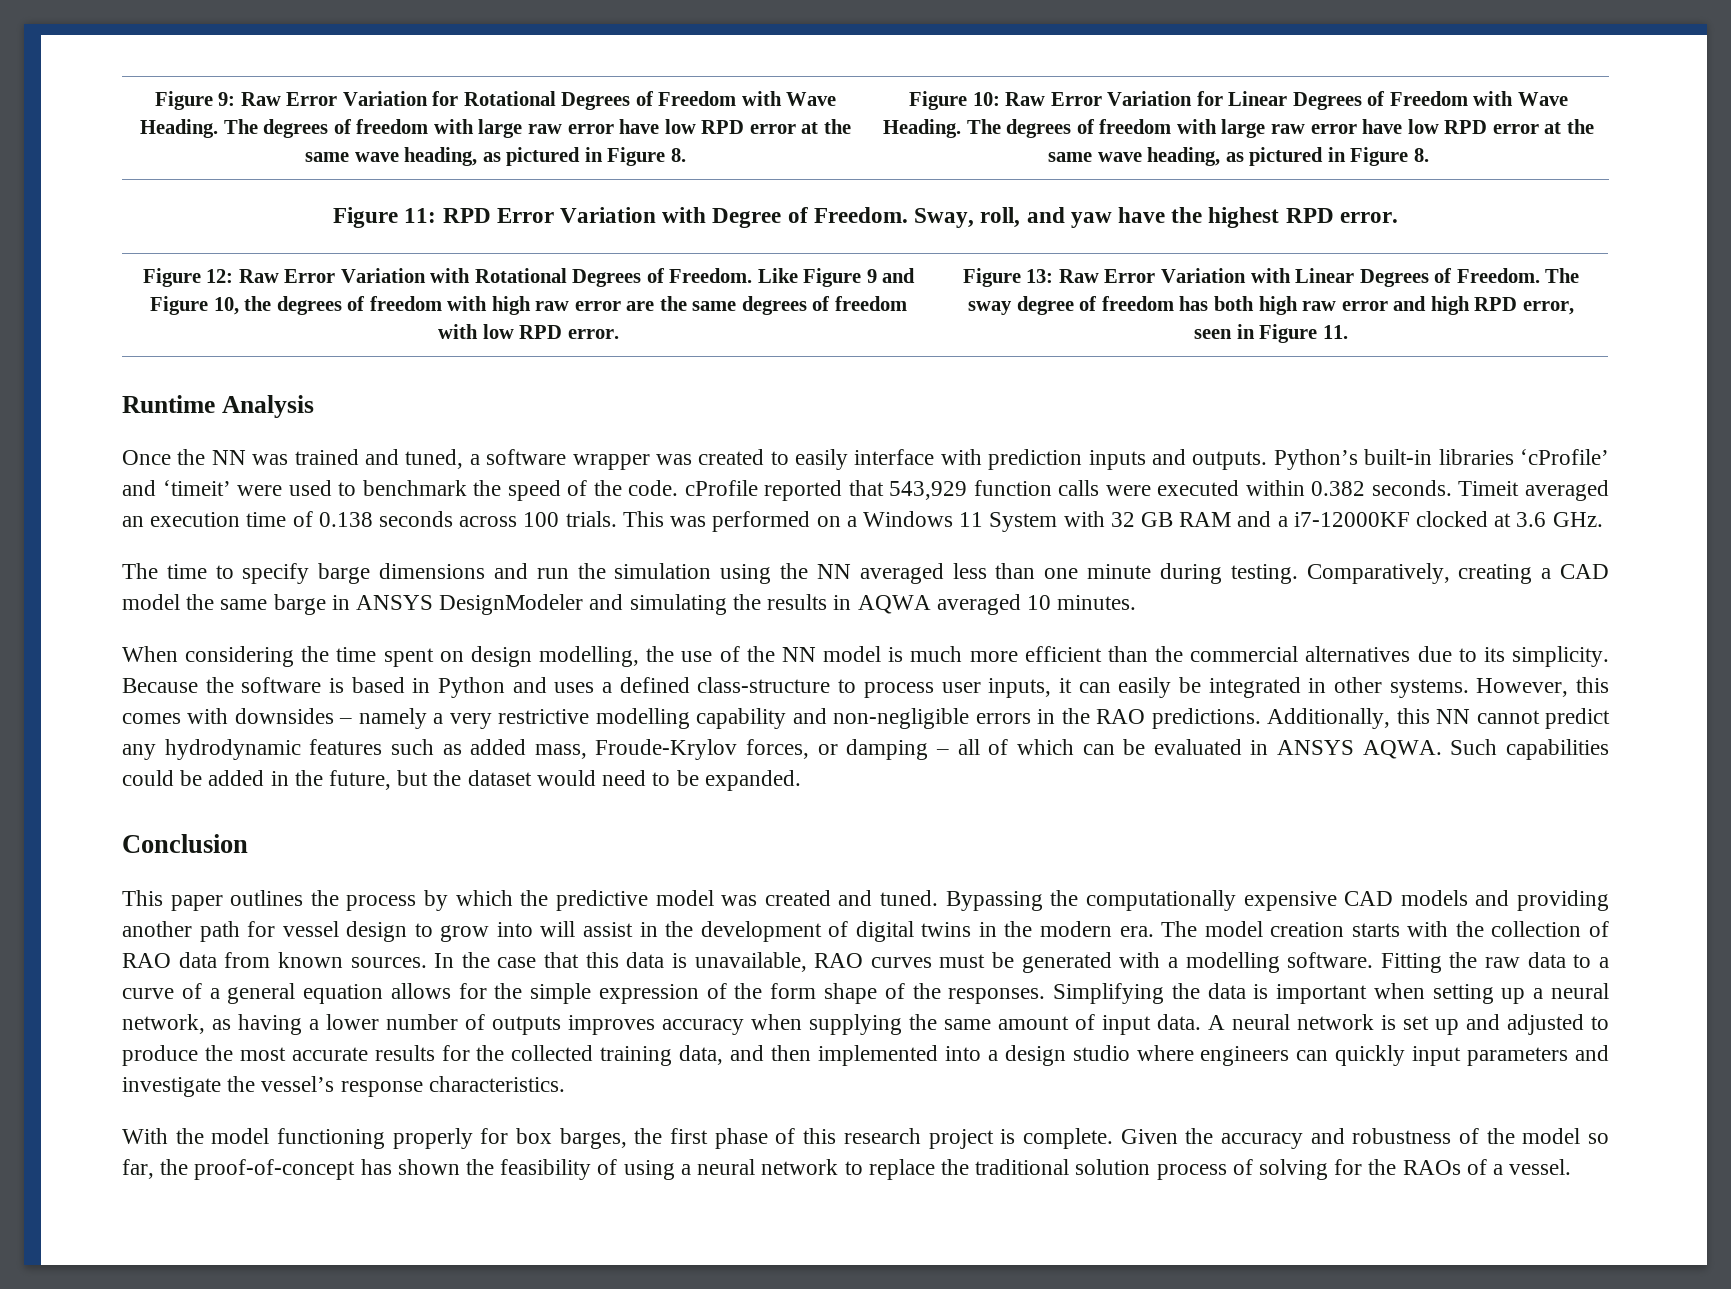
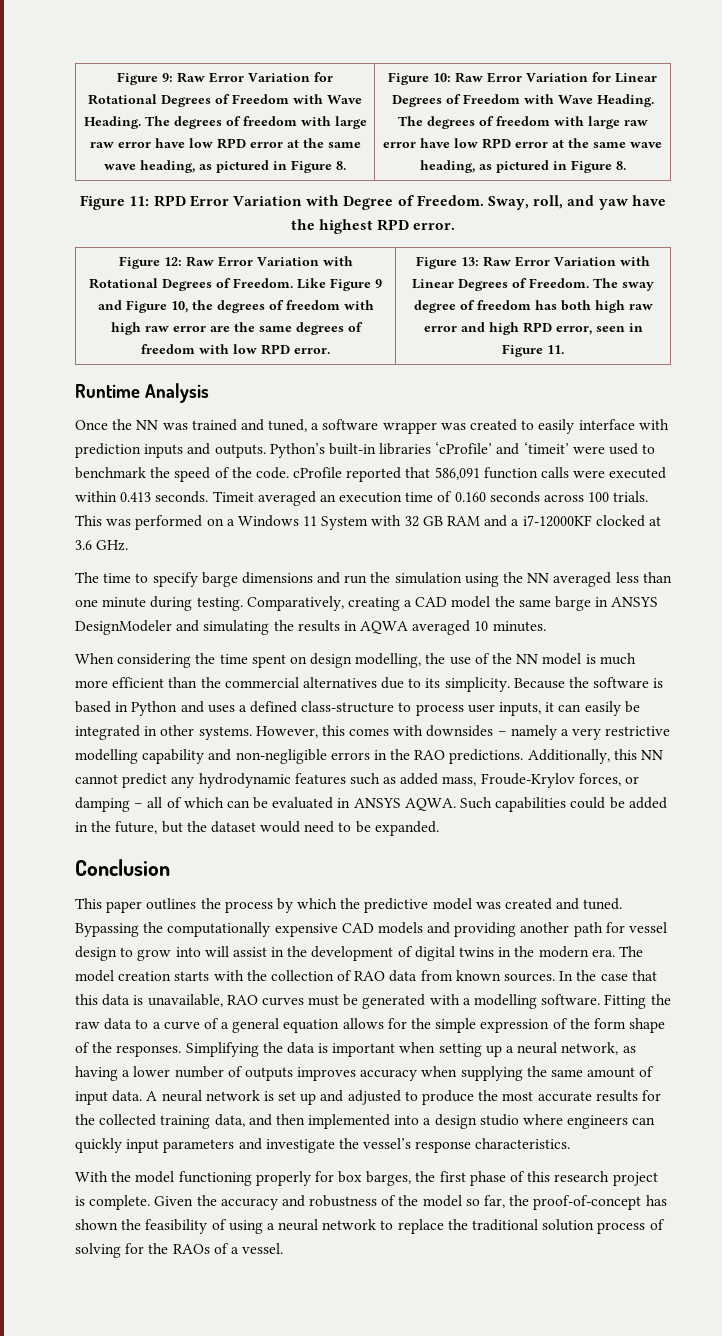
- Python’s built-in libraries ‘cProfile’ and ‘timeit’ were used to benchmark the speed of the code. cProfile reported that 543,929 function calls were executed within 0.382 seconds.
+ Python’s built-in libraries ‘cProfile’ and ‘timeit’ were used to benchmark the speed of the code. cProfile reported that 586,091 function calls were executed within 0.413 seconds.
- Timeit averaged an execution time of 0.138 seconds across 100 trials.
+ Timeit averaged an execution time of 0.160 seconds across 100 trials.

